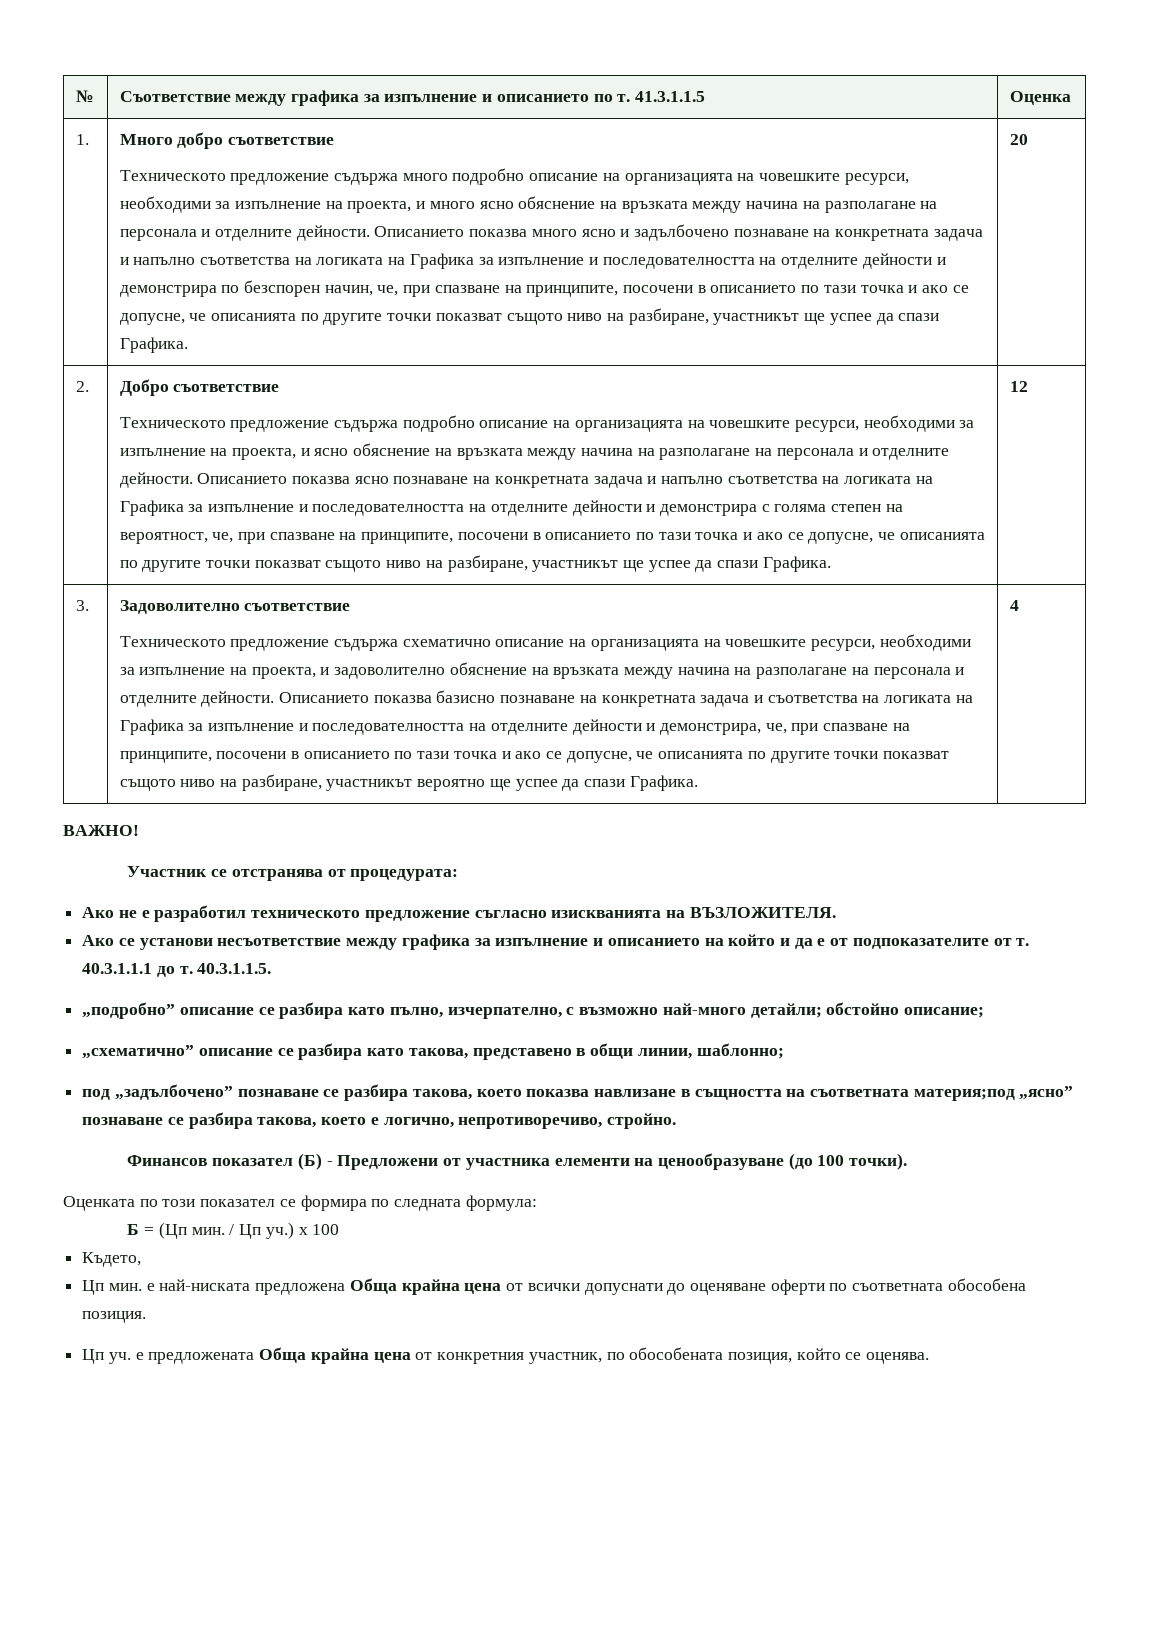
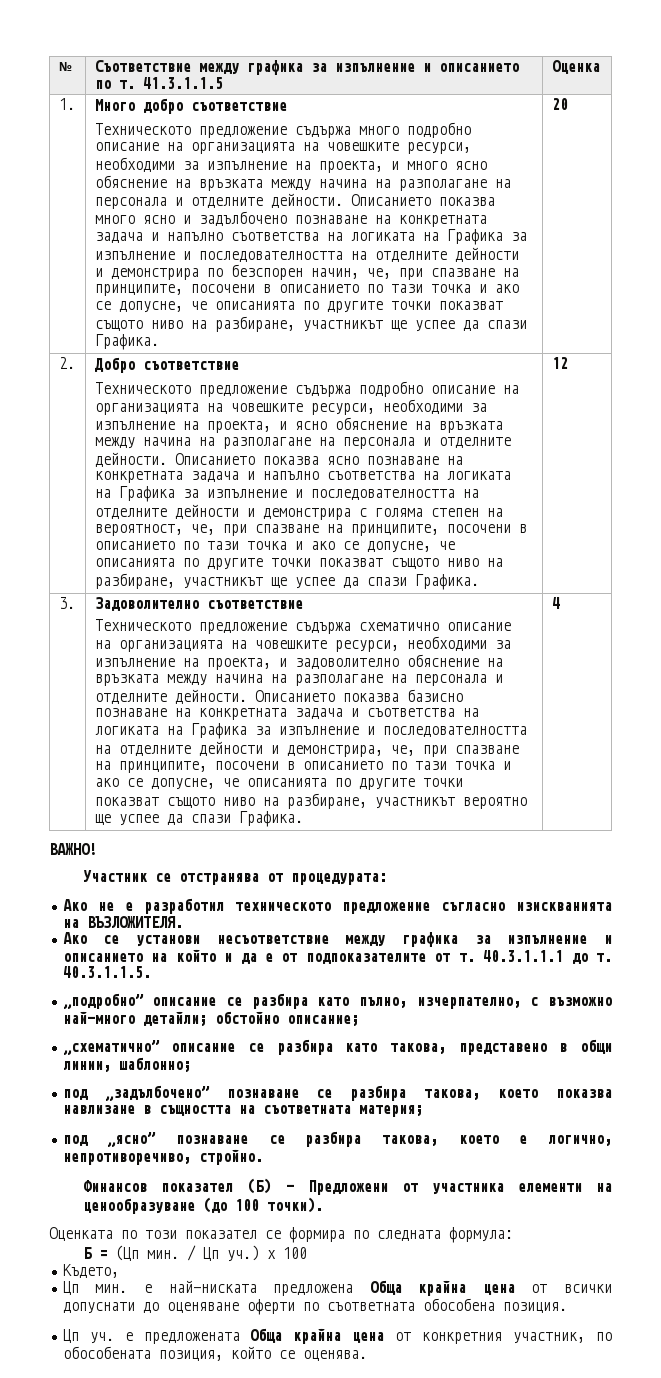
- под „задълбочено” познаване се разбира такова, което показва навлизане в същността на съответната материя;под „ясно” познаване се разбира такова, което е логично, непротиворечиво, стройно.
+ под „задълбочено” познаване се разбира такова, което показва навлизане в същността на съответната материя;
+ под „ясно” познаване се разбира такова, което е логично, непротиворечиво, стройно.

